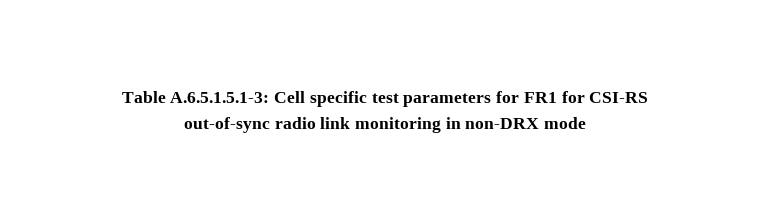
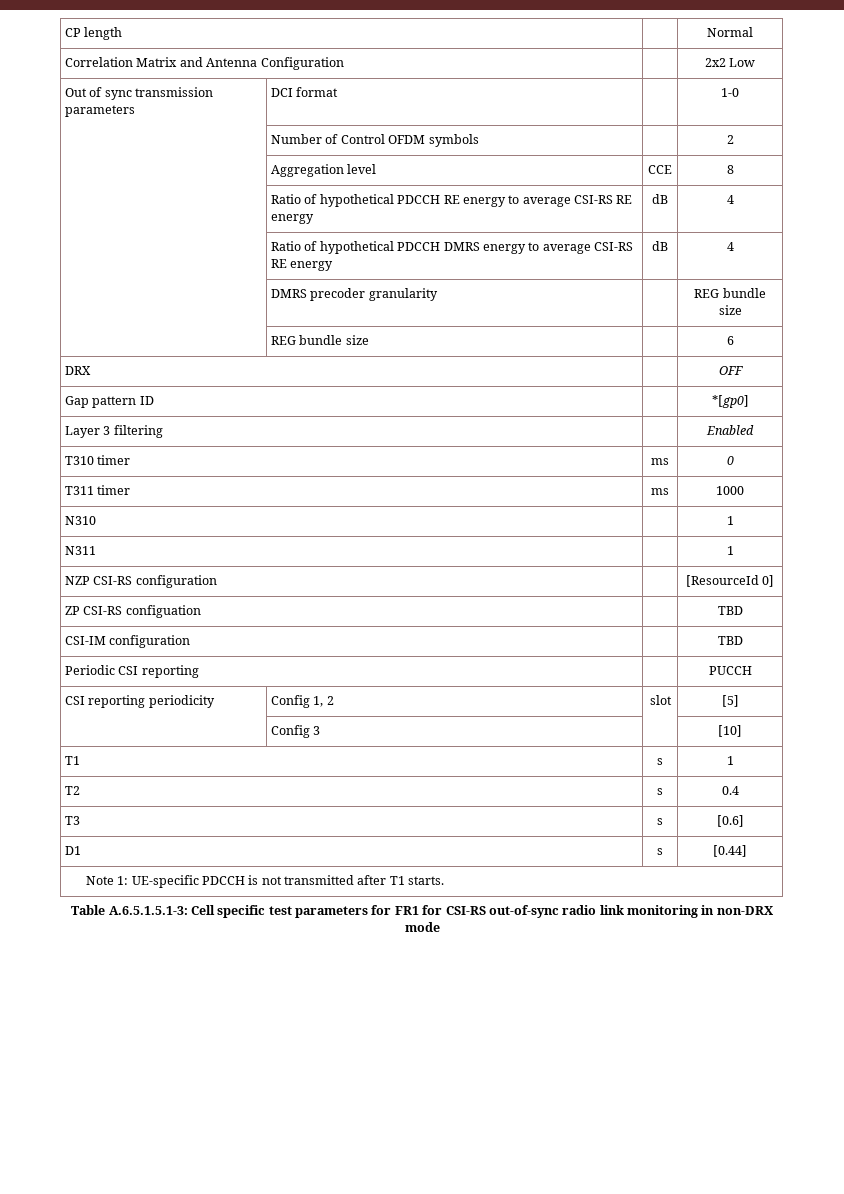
+ CP length | | Normal
+ Correlation Matrix and Antenna Configuration | | 2x2 Low
+ Out of sync transmission parameters | DCI format | | 1-0
+ | Number of Control OFDM symbols | | 2
+ | Aggregation level | CCE | 8
+ | Ratio of hypothetical PDCCH RE energy to average CSI-RS RE energy | dB | 4
+ | Ratio of hypothetical PDCCH DMRS energy to average CSI-RS RE energy | dB | 4
+ | DMRS precoder granularity | | REG bundle size
+ | REG bundle size | | 6
+ DRX | | OFF
+ Gap pattern ID | | *[gp0]
+ Layer 3 filtering | | Enabled
+ T310 timer | ms | 0
+ T311 timer | ms | 1000
+ N310 | | 1
+ N311 | | 1
+ NZP CSI-RS configuration | | [ResourceId 0]
+ ZP CSI-RS configuation | | TBD
+ CSI-IM configuration | | TBD
+ Periodic CSI reporting | | PUCCH
+ CSI reporting periodicity | Config 1, 2 | slot | [5]
+ | Config 3 | | [10]
+ T1 | s | 1
+ T2 | s | 0.4
+ T3 | s | [0.6]
+ D1 | s | [0.44]
+ Note 1: UE-specific PDCCH is not transmitted after T1 starts.

